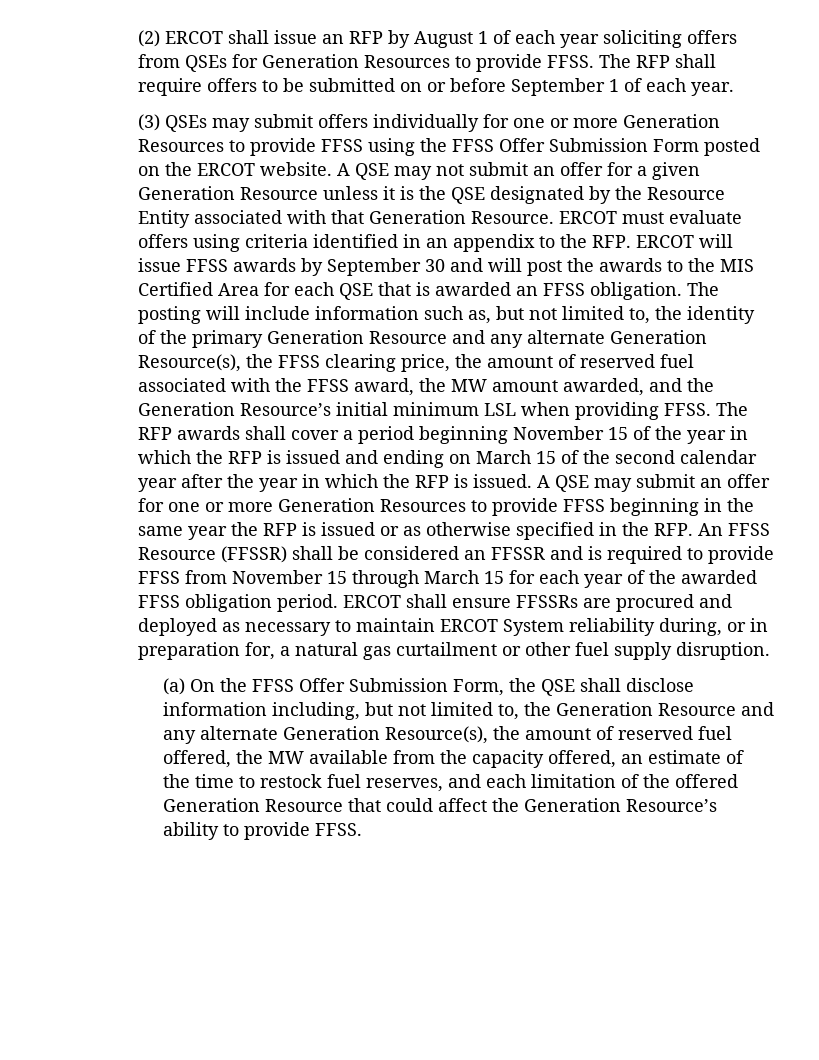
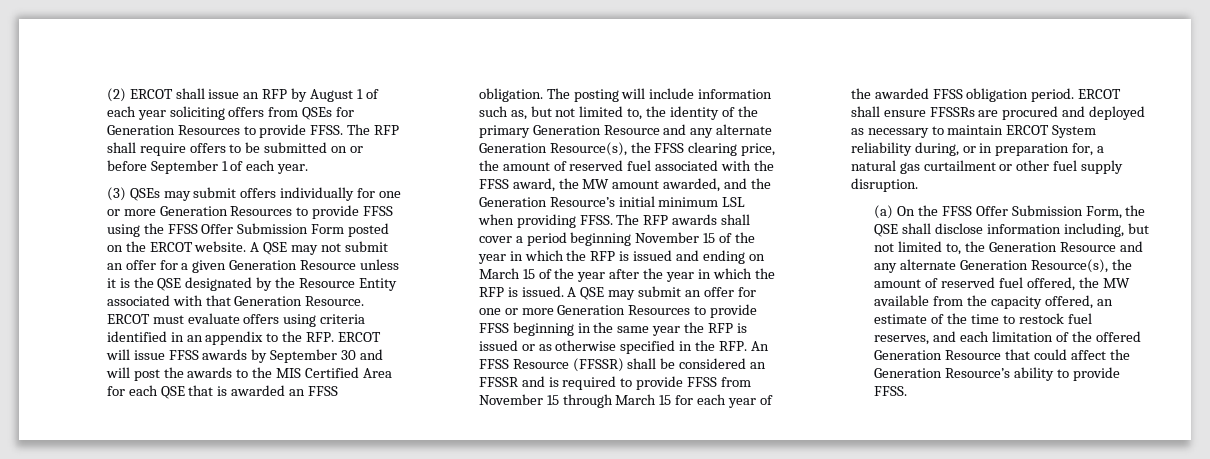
- The RFP awards shall cover a period beginning November 15 of the year in which the RFP is issued and ending on March 15 of the second calendar year after the year in which the RFP is issued.
+ The RFP awards shall cover a period beginning November 15 of the year in which the RFP is issued and ending on March 15 of the year after the year in which the RFP is issued.

